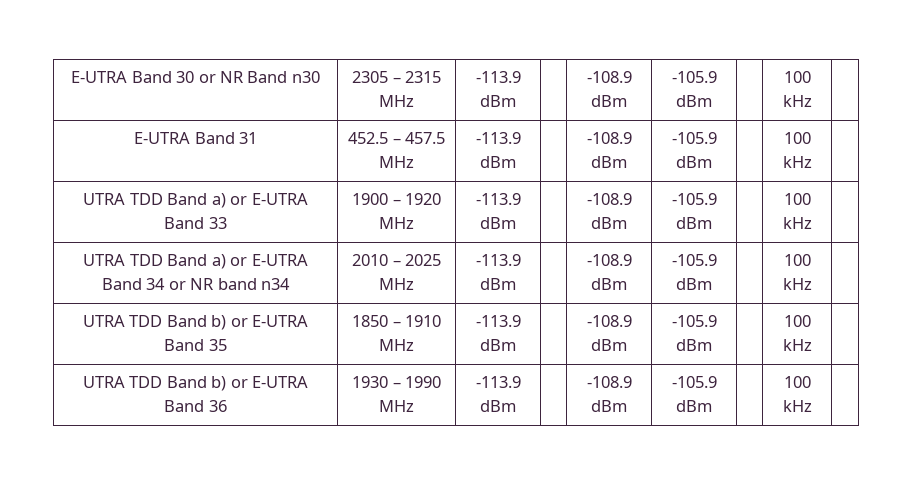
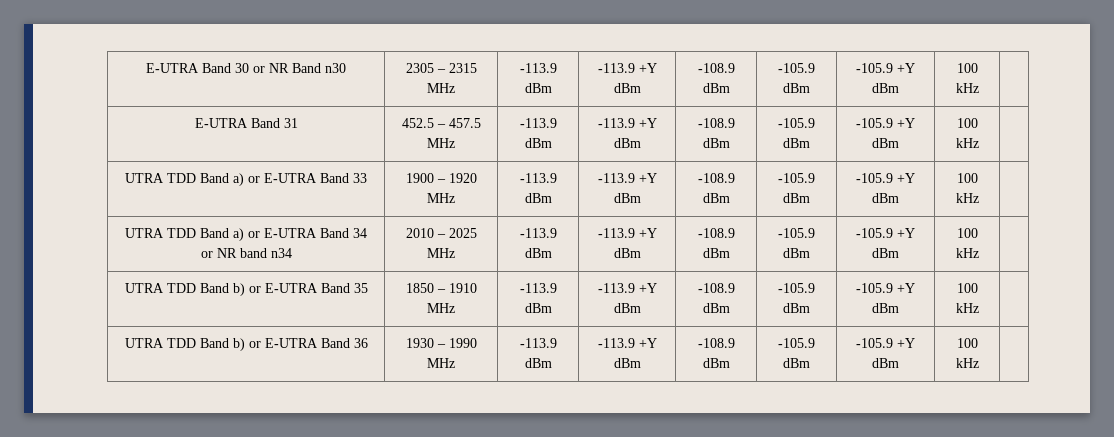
- E-UTRA Band 30 or NR Band n30 | 2305 – 2315 MHz | -113.9 dBm | | -108.9 dBm | -105.9 dBm | | 100 kHz |
+ E-UTRA Band 30 or NR Band n30 | 2305 – 2315 MHz | -113.9 dBm | -113.9 +Y dBm | -108.9 dBm | -105.9 dBm | -105.9 +Y dBm | 100 kHz |
- E-UTRA Band 31 | 452.5 – 457.5 MHz | -113.9 dBm | | -108.9 dBm | -105.9 dBm | | 100 kHz |
+ E-UTRA Band 31 | 452.5 – 457.5 MHz | -113.9 dBm | -113.9 +Y dBm | -108.9 dBm | -105.9 dBm | -105.9 +Y dBm | 100 kHz |
- UTRA TDD Band a) or E-UTRA Band 33 | 1900 – 1920 MHz | -113.9 dBm | | -108.9 dBm | -105.9 dBm | | 100 kHz |
+ UTRA TDD Band a) or E-UTRA Band 33 | 1900 – 1920 MHz | -113.9 dBm | -113.9 +Y dBm | -108.9 dBm | -105.9 dBm | -105.9 +Y dBm | 100 kHz |
- UTRA TDD Band a) or E-UTRA Band 34 or NR band n34 | 2010 – 2025 MHz | -113.9 dBm | | -108.9 dBm | -105.9 dBm | | 100 kHz |
+ UTRA TDD Band a) or E-UTRA Band 34 or NR band n34 | 2010 – 2025 MHz | -113.9 dBm | -113.9 +Y dBm | -108.9 dBm | -105.9 dBm | -105.9 +Y dBm | 100 kHz |
- UTRA TDD Band b) or E-UTRA Band 35 | 1850 – 1910 MHz | -113.9 dBm | | -108.9 dBm | -105.9 dBm | | 100 kHz |
+ UTRA TDD Band b) or E-UTRA Band 35 | 1850 – 1910 MHz | -113.9 dBm | -113.9 +Y dBm | -108.9 dBm | -105.9 dBm | -105.9 +Y dBm | 100 kHz |
- UTRA TDD Band b) or E-UTRA Band 36 | 1930 – 1990 MHz | -113.9 dBm | | -108.9 dBm | -105.9 dBm | | 100 kHz |
+ UTRA TDD Band b) or E-UTRA Band 36 | 1930 – 1990 MHz | -113.9 dBm | -113.9 +Y dBm | -108.9 dBm | -105.9 dBm | -105.9 +Y dBm | 100 kHz |

